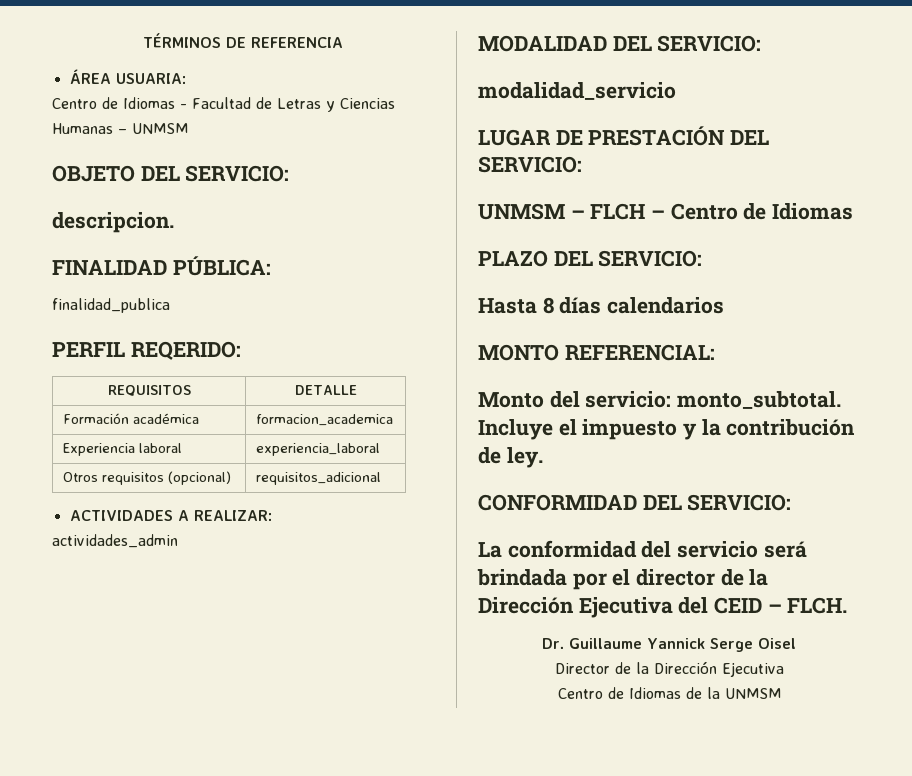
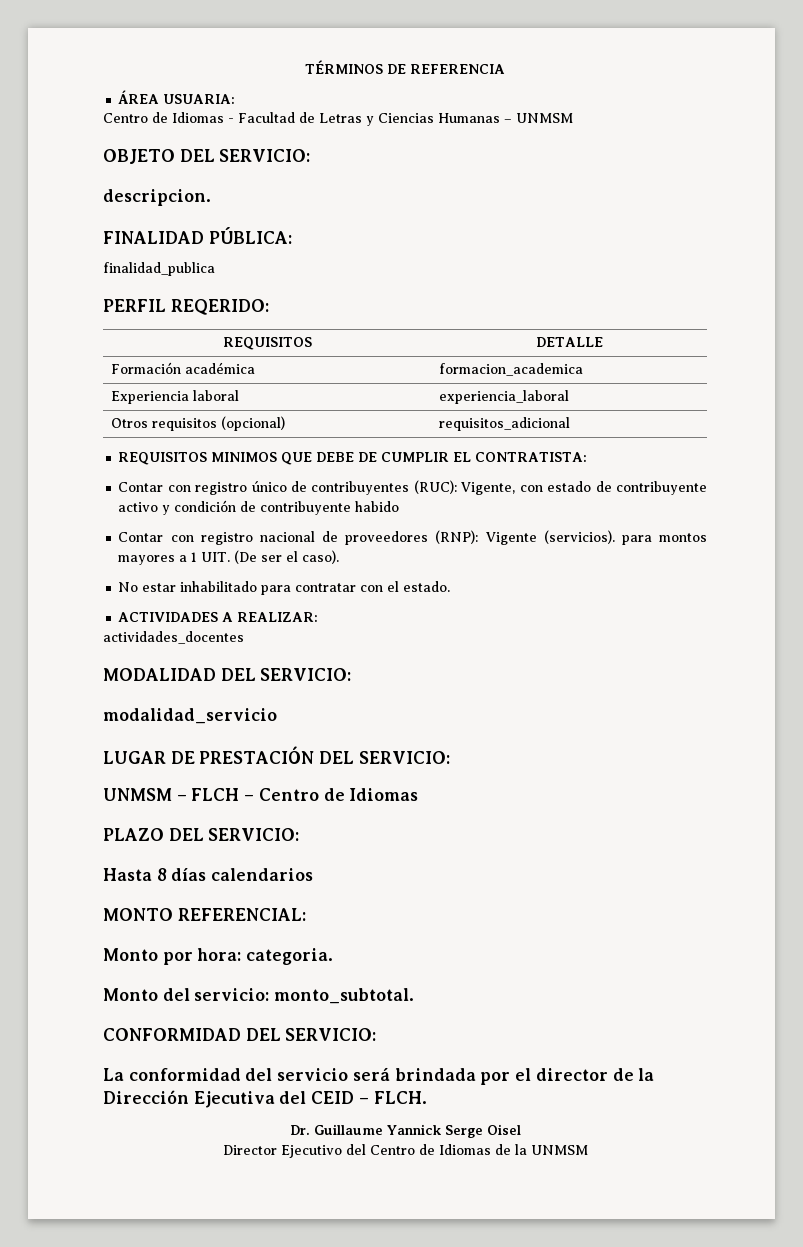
+ REQUISITOS MINIMOS QUE DEBE DE CUMPLIR EL CONTRATISTA:
+ Contar con registro único de contribuyentes (RUC): Vigente, con estado de contribuyente activo y condición de contribuyente habido
+ Contar con registro nacional de proveedores (RNP): Vigente (servicios). para montos mayores a 1 UIT. (De ser el caso).
+ No estar inhabilitado para contratar con el estado.
- actividades_admin
+ actividades_docentes
+ Monto por hora: categoria.
- Incluye el impuesto y la contribución de ley.
- Director de la Dirección Ejecutiva
- Centro de Idiomas de la UNMSM
+ Director Ejecutivo del Centro de Idiomas de la UNMSM

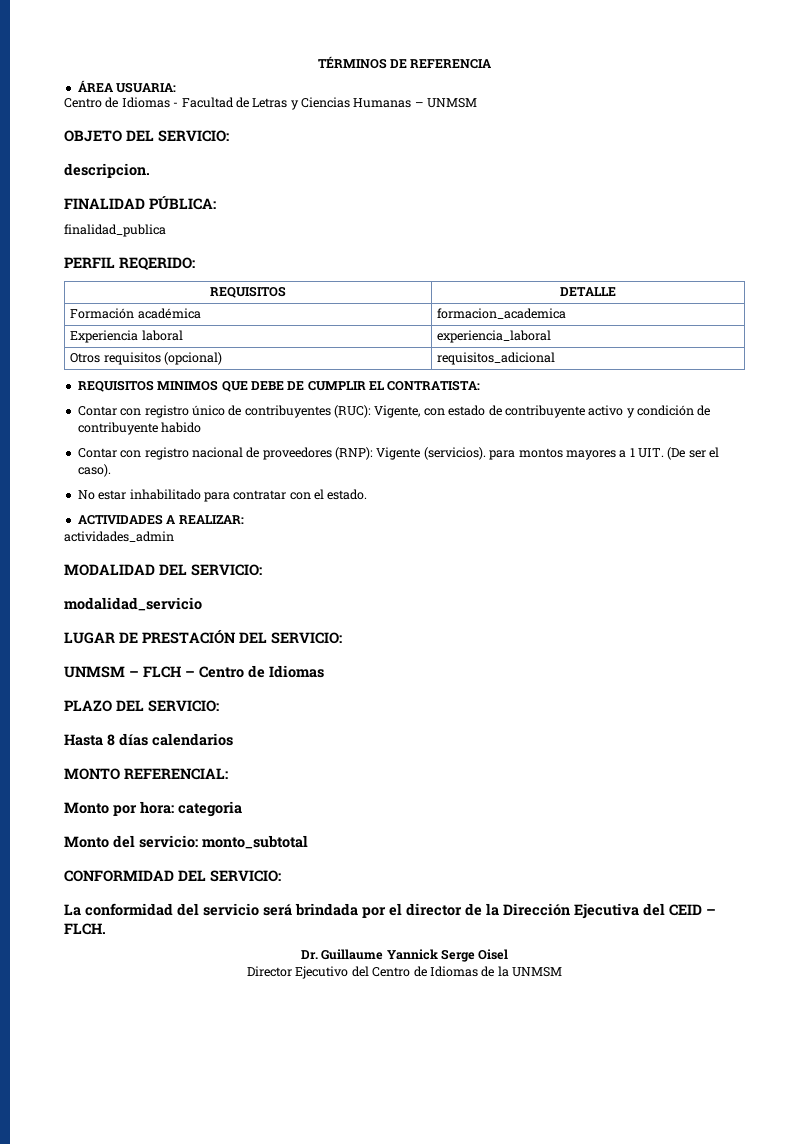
- actividades_docentes
+ actividades_admin
- Monto por hora: categoria.
+ Monto por hora: categoria
- Monto del servicio: monto_subtotal.
+ Monto del servicio: monto_subtotal

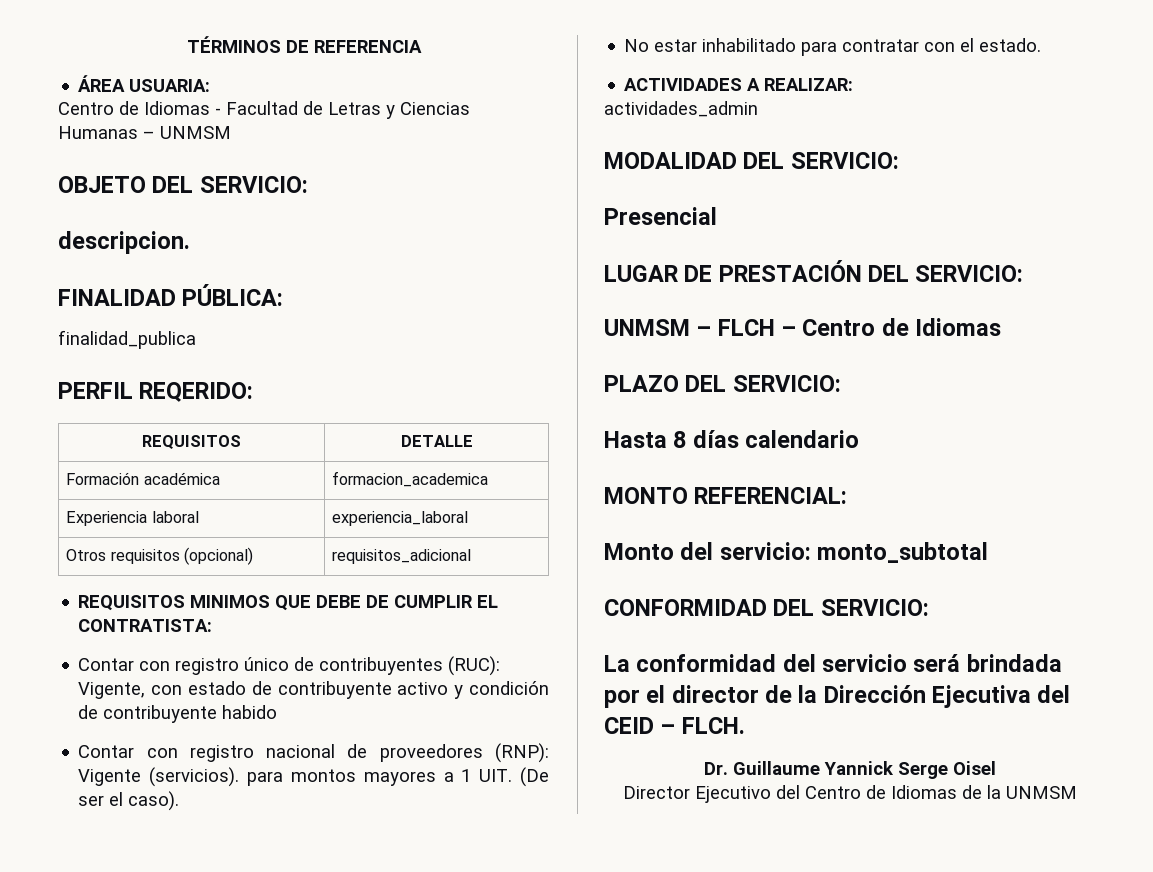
- modalidad_servicio
+ Presencial
- Hasta 8 días calendarios
+ Hasta 8 días calendario
- Monto por hora: categoria

